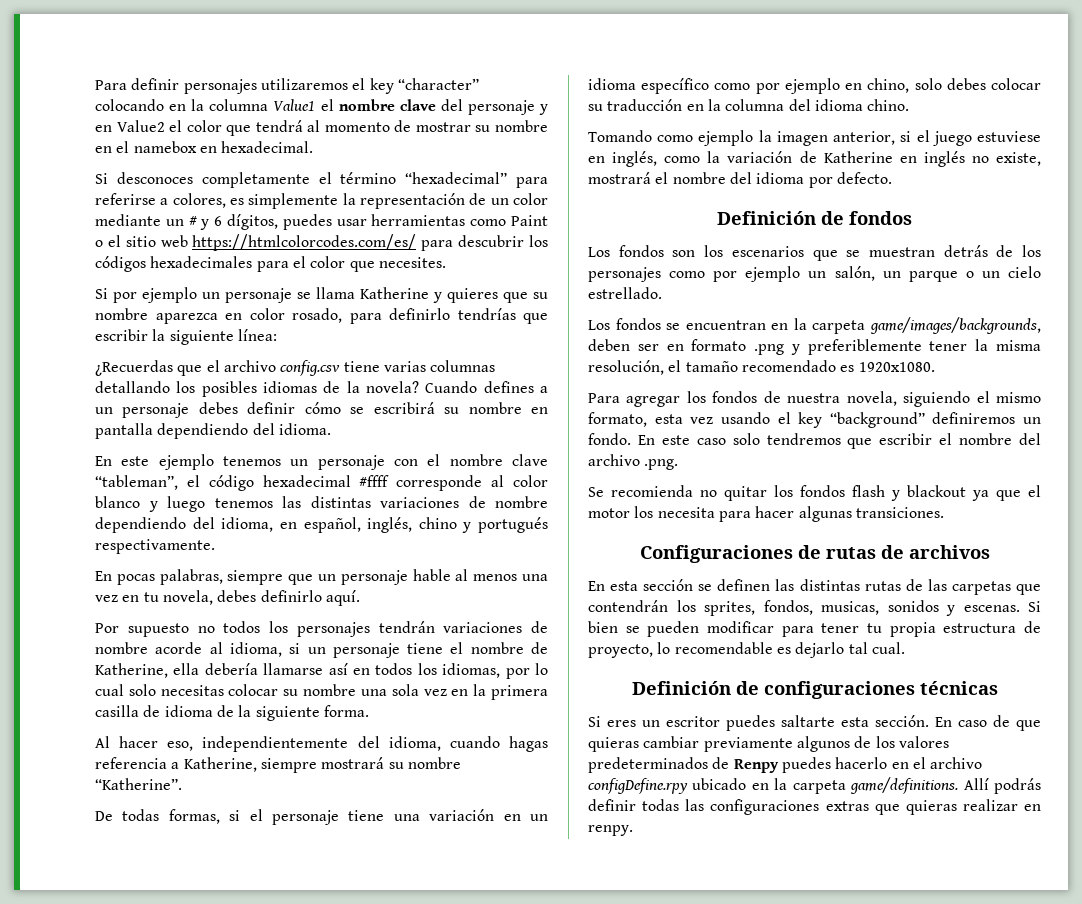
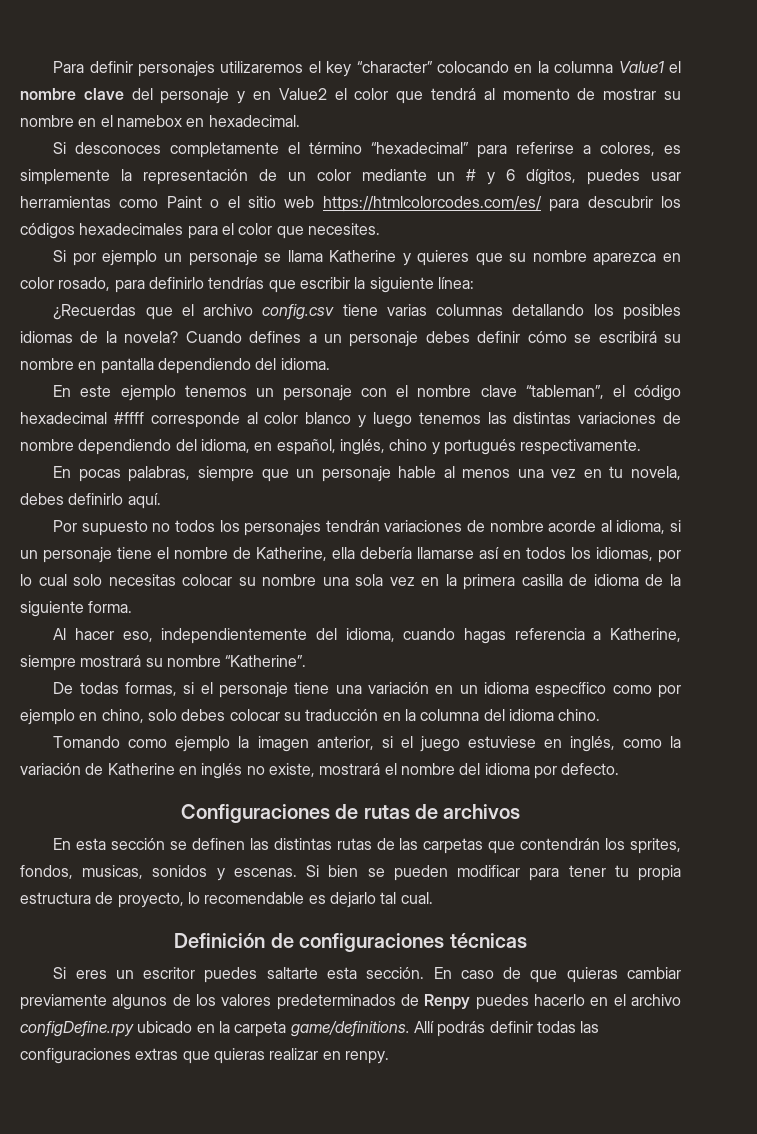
- Definición de fondos
- Los fondos son los escenarios que se muestran detrás de los personajes como por ejemplo un salón, un parque o un cielo estrellado.
- Los fondos se encuentran en la carpeta game/images/backgrounds, deben ser en formato .png y preferiblemente tener la misma resolución, el tamaño recomendado es 1920x1080.
- Para agregar los fondos de nuestra novela, siguiendo el mismo formato, esta vez usando el key “background” definiremos un fondo. En este caso solo tendremos que escribir el nombre del archivo .png.
- Se recomienda no quitar los fondos flash y blackout ya que el motor los necesita para hacer algunas transiciones.

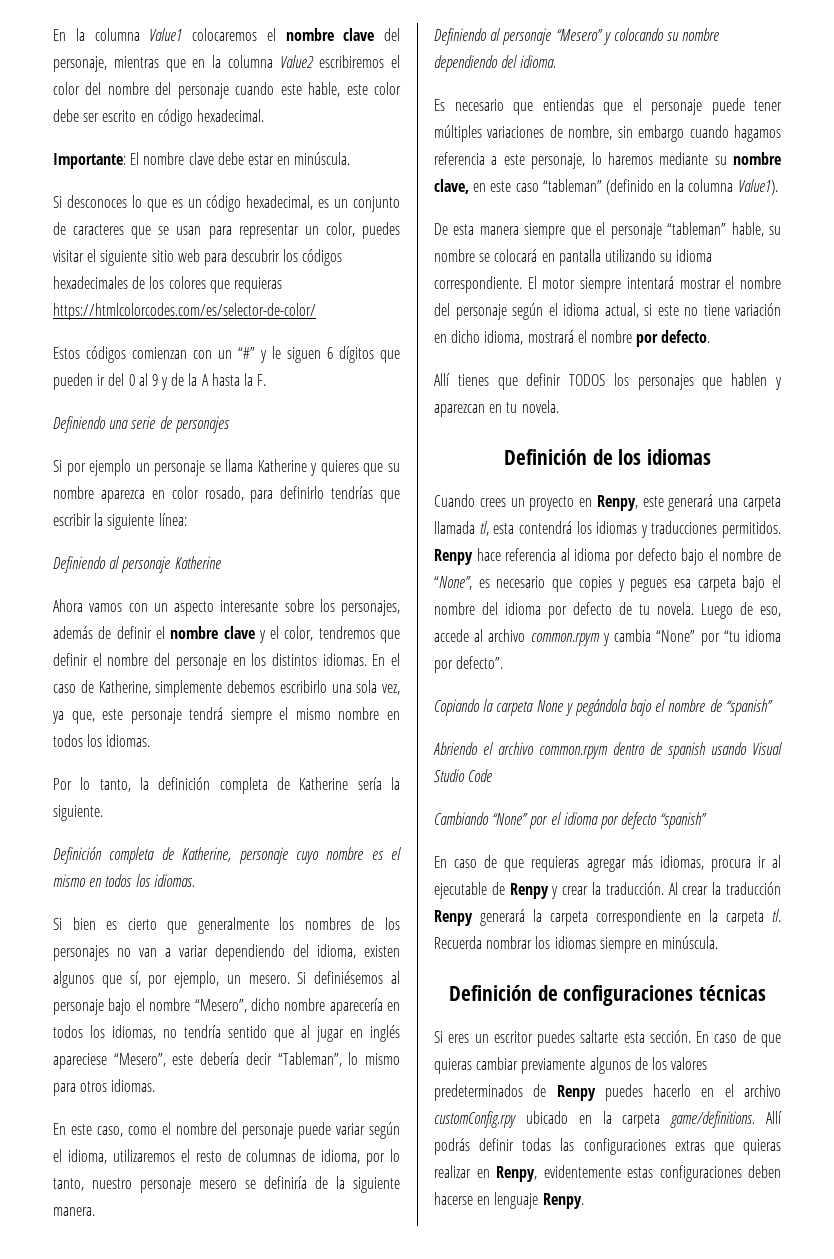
- Para definir personajes utilizaremos el key “character” colocando en la columna Value1 el nombre clave del personaje y en Value2 el color que tendrá al momento de mostrar su nombre en el namebox en hexadecimal.
- Si desconoces completamente el término “hexadecimal” para referirse a colores, es simplemente la representación de un color mediante un # y 6 dígitos, puedes usar herramientas como Paint o el sitio web https://htmlcolorcodes.com/es/ para descubrir los códigos hexadecimales para el color que necesites.
+ En la columna Value1 colocaremos el nombre clave del personaje, mientras que en la columna Value2 escribiremos el color del nombre del personaje cuando este hable, este color debe ser escrito en código hexadecimal.
+ Importante: El nombre clave debe estar en minúscula.
+ Si desconoces lo que es un código hexadecimal, es un conjunto de caracteres que se usan para representar un color, puedes visitar el siguiente sitio web para descubrir los códigos hexadecimales de los colores que requieras https://htmlcolorcodes.com/es/selector-de-color/
+ Estos códigos comienzan con un “#” y le siguen 6 dígitos que pueden ir del 0 al 9 y de la A hasta la F.
+ Definiendo una serie de personajes
- ¿Recuerdas que el archivo config.csv tiene varias columnas detallando los posibles idiomas de la novela? Cuando defines a un personaje debes definir cómo se escribirá su nombre en pantalla dependiendo del idioma.
- En este ejemplo tenemos un personaje con el nombre clave “tableman”, el código hexadecimal #ffff corresponde al color blanco y luego tenemos las distintas variaciones de nombre dependiendo del idioma, en español, inglés, chino y portugués respectivamente.
- En pocas palabras, siempre que un personaje hable al menos una vez en tu novela, debes definirlo aquí.
- Por supuesto no todos los personajes tendrán variaciones de nombre acorde al idioma, si un personaje tiene el nombre de Katherine, ella debería llamarse así en todos los idiomas, por lo cual solo necesitas colocar su nombre una sola vez en la primera casilla de idioma de la siguiente forma.
- Al hacer eso, independientemente del idioma, cuando hagas referencia a Katherine, siempre mostrará su nombre “Katherine”.
- De todas formas, si el personaje tiene una variación en un idioma específico como por ejemplo en chino, solo debes colocar su traducción en la columna del idioma chino.
- Tomando como ejemplo la imagen anterior, si el juego estuviese en inglés, como la variación de Katherine en inglés no existe, mostrará el nombre del idioma por defecto.
- Configuraciones de rutas de archivos
- En esta sección se definen las distintas rutas de las carpetas que contendrán los sprites, fondos, musicas, sonidos y escenas. Si bien se pueden modificar para tener tu propia estructura de proyecto, lo recomendable es dejarlo tal cual.
+ Definiendo al personaje Katherine
+ Ahora vamos con un aspecto interesante sobre los personajes, además de definir el nombre clave y el color, tendremos que definir el nombre del personaje en los distintos idiomas. En el caso de Katherine, simplemente debemos escribirlo una sola vez, ya que, este personaje tendrá siempre el mismo nombre en todos los idiomas.
+ Por lo tanto, la definición completa de Katherine sería la siguiente.
+ Definición completa de Katherine, personaje cuyo nombre es el mismo en todos los idiomas.
+ Si bien es cierto que generalmente los nombres de los personajes no van a variar dependiendo del idioma, existen algunos que sí, por ejemplo, un mesero. Si definiésemos al personaje bajo el nombre “Mesero”, dicho nombre aparecería en todos los idiomas, no tendría sentido que al jugar en inglés apareciese “Mesero”, este debería decir “Tableman”, lo mismo para otros idiomas.
+ En este caso, como el nombre del personaje puede variar según el idioma, utilizaremos el resto de columnas de idioma, por lo tanto, nuestro personaje mesero se definiría de la siguiente manera.
+ Definiendo al personaje “Mesero” y colocando su nombre dependiendo del idioma.
+ Es necesario que entiendas que el personaje puede tener múltiples variaciones de nombre, sin embargo cuando hagamos referencia a este personaje, lo haremos mediante su nombre clave, en este caso “tableman” (definido en la columna Value1).
+ De esta manera siempre que el personaje “tableman” hable, su nombre se colocará en pantalla utilizando su idioma correspondiente. El motor siempre intentará mostrar el nombre del personaje según el idioma actual, si este no tiene variación en dicho idioma, mostrará el nombre por defecto.
+ Allí tienes que definir TODOS los personajes que hablen y aparezcan en tu novela.
+ Definición de los idiomas
+ Cuando crees un proyecto en Renpy, este generará una carpeta llamada tl, esta contendrá los idiomas y traducciones permitidos. Renpy hace referencia al idioma por defecto bajo el nombre de “None”, es necesario que copies y pegues esa carpeta bajo el nombre del idioma por defecto de tu novela. Luego de eso, accede al archivo common.rpym y cambia “None” por “tu idioma por defecto”.
+ Copiando la carpeta None y pegándola bajo el nombre de “spanish”
+ Abriendo el archivo common.rpym dentro de spanish usando Visual Studio Code
+ Cambiando “None” por el idioma por defecto “spanish”
+ En caso de que requieras agregar más idiomas, procura ir al ejecutable de Renpy y crear la traducción. Al crear la traducción Renpy generará la carpeta correspondiente en la carpeta tl. Recuerda nombrar los idiomas siempre en minúscula.
- En caso de que quieras cambiar previamente algunos de los valores predeterminados de Renpy puedes hacerlo en el archivo configDefine.rpy ubicado en la carpeta game/definitions.
+ En caso de que quieras cambiar previamente algunos de los valores predeterminados de Renpy puedes hacerlo en el archivo customConfig.rpy ubicado en la carpeta game/definitions.
- Allí podrás definir todas las configuraciones extras que quieras realizar en renpy.
+ Allí podrás definir todas las configuraciones extras que quieras realizar en Renpy, evidentemente estas configuraciones deben hacerse en lenguaje Renpy.

